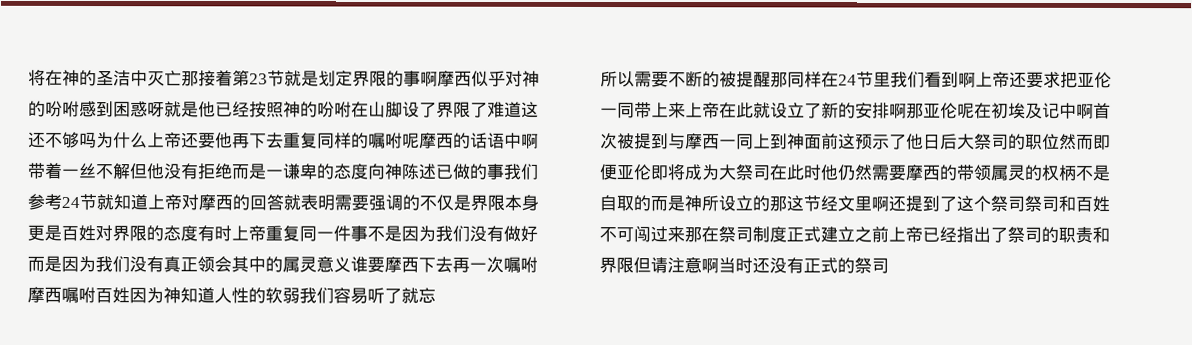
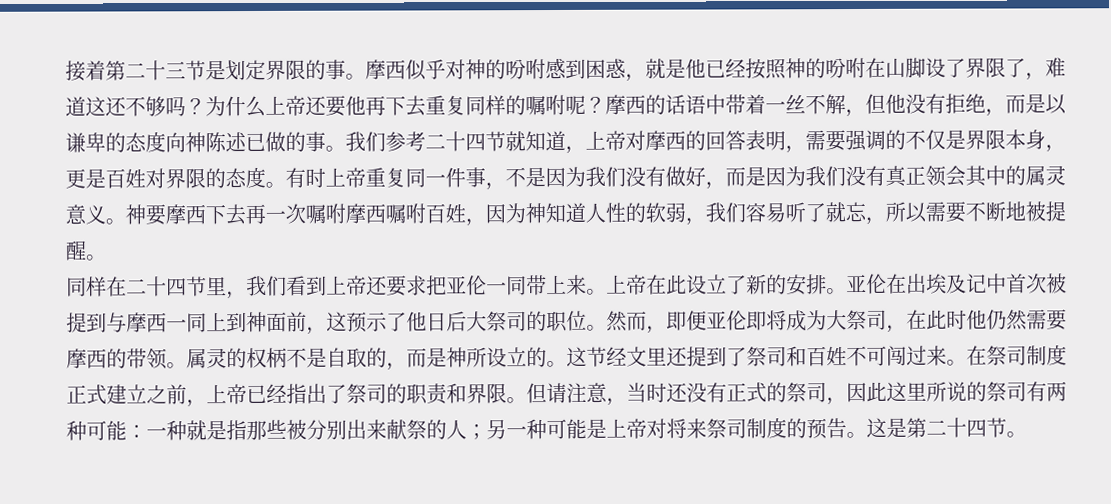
- 将在神的圣洁中灭亡那接着第23节就是划定界限的事啊摩西似乎对神的吩咐感到困惑呀就是他已经按照神的吩咐在山脚设了界限了难道这还不够吗为什么上帝还要他再下去重复同样的嘱咐呢摩西的话语中啊带着一丝不解但他没有拒绝而是一谦卑的态度向神陈述已做的事我们参考24节就知道上帝对摩西的回答就表明需要强调的不仅是界限本身更是百姓对界限的态度有时上帝重复同一件事不是因为我们没有做好而是因为我们没有真正领会其中的属灵意义谁要摩西下去再一次嘱咐摩西嘱咐百姓因为神知道人性的软弱我们容易听了就忘
- 所以需要不断的被提醒那同样在24节里我们看到啊上帝还要求把亚伦一同带上来上帝在此就设立了新的安排啊那亚伦呢在初埃及记中啊首次被提到与摩西一同上到神面前这预示了他日后大祭司的职位然而即便亚伦即将成为大祭司在此时他仍然需要摩西的带领属灵的权柄不是自取的而是神所设立的那这节经文里啊还提到了这个祭司祭司和百姓不可闯过来那在祭司制度正式建立之前上帝已经指出了祭司的职责和界限但请注意啊当时还没有正式的祭司
+ 接着第二十三节是划定界限的事。摩西似乎对神的吩咐感到困惑，就是他已经按照神的吩咐在山脚设了界限了，难道这还不够吗？为什么上帝还要他再下去重复同样的嘱咐呢？摩西的话语中带着一丝不解，但他没有拒绝，而是以谦卑的态度向神陈述已做的事。我们参考二十四节就知道，上帝对摩西的回答表明，需要强调的不仅是界限本身，更是百姓对界限的态度。有时上帝重复同一件事，不是因为我们没有做好，而是因为我们没有真正领会其中的属灵意义。神要摩西下去再一次嘱咐摩西嘱咐百姓，因为神知道人性的软弱，我们容易听了就忘，所以需要不断地被提醒。
+ 同样在二十四节里，我们看到上帝还要求把亚伦一同带上来。上帝在此设立了新的安排。亚伦在出埃及记中首次被提到与摩西一同上到神面前，这预示了他日后大祭司的职位。然而，即便亚伦即将成为大祭司，在此时他仍然需要摩西的带领。属灵的权柄不是自取的，而是神所设立的。这节经文里还提到了祭司和百姓不可闯过来。在祭司制度正式建立之前，上帝已经指出了祭司的职责和界限。但请注意，当时还没有正式的祭司，因此这里所说的祭司有两种可能：一种就是指那些被分别出来献祭的人；另一种可能是上帝对将来祭司制度的预告。这是第二十四节。

